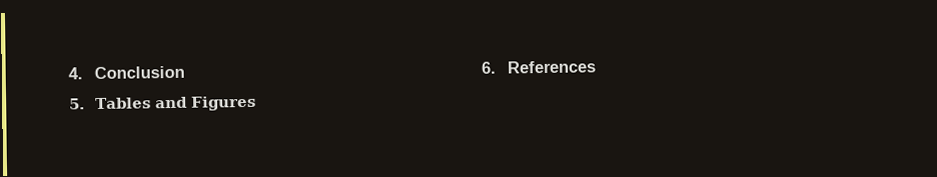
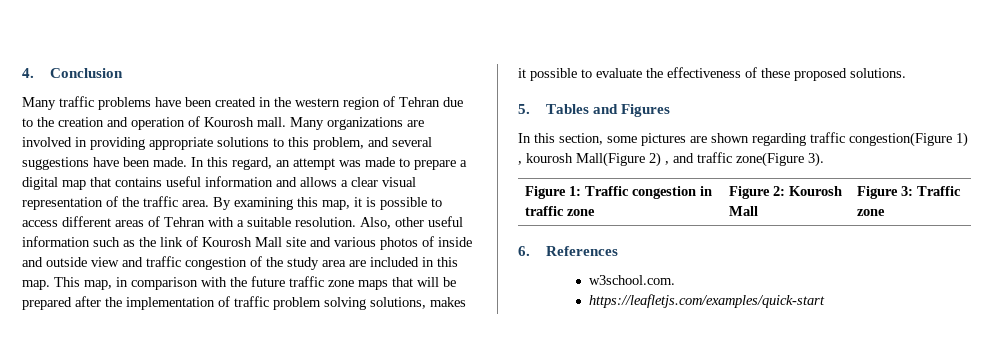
+ Many traffic problems have been created in the western region of Tehran due to the creation and operation of Kourosh mall. Many organizations are involved in providing appropriate solutions to this problem, and several suggestions have been made. In this regard, an attempt was made to prepare a digital map that contains useful information and allows a clear visual representation of the traffic area. By examining this map, it is possible to access different areas of Tehran with a suitable resolution. Also, other useful information such as the link of Kourosh Mall site and various photos of inside and outside view and traffic congestion of the study area are included in this map. This map, in comparison with the future traffic zone maps that will be prepared after the implementation of traffic problem solving solutions, makes it possible to evaluate the effectiveness of these proposed solutions.
  5. Tables and Figures
+ In this section, some pictures are shown regarding traffic congestion(Figure 1) , kourosh Mall(Figure 2) , and traffic zone(Figure 3).
+ Figure 1: Traffic congestion in traffic zone | Figure 2: Kourosh Mall | Figure 3: Traffic zone
+ w3school.com.
+ https://leafletjs.com/examples/quick-start

